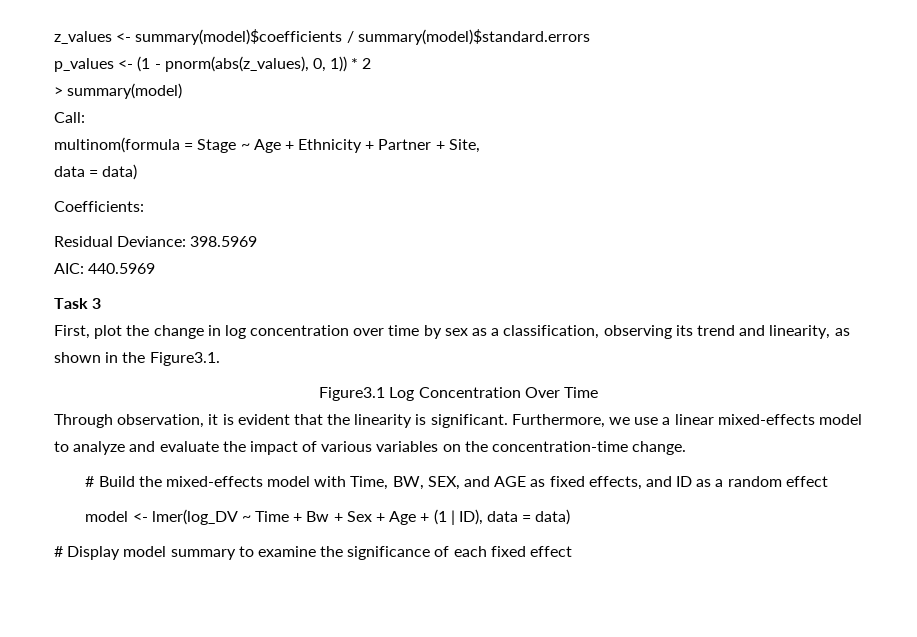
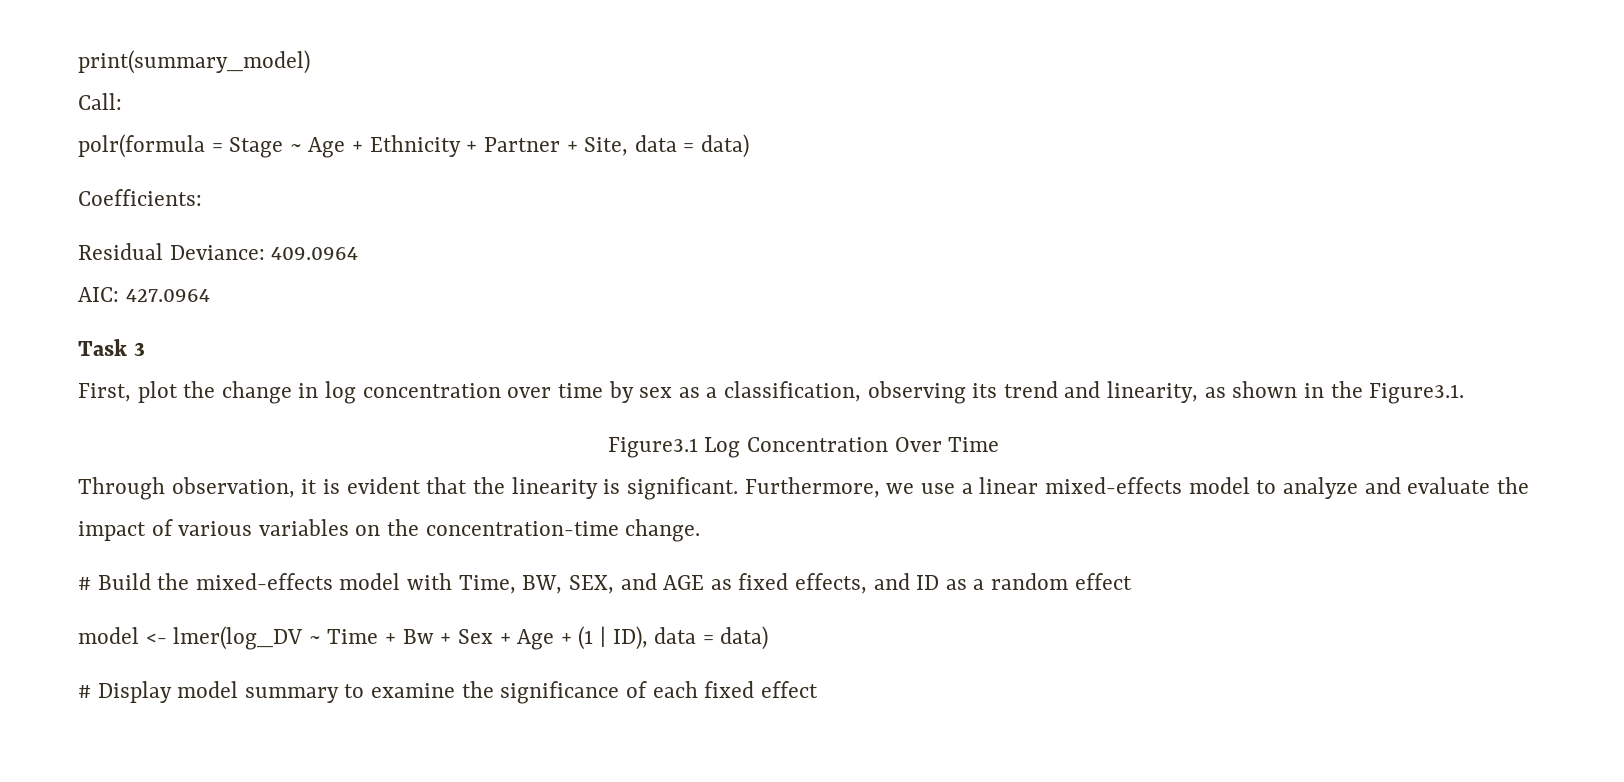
- z_values <- summary(model)$coefficients / summary(model)$standard.errors
- p_values <- (1 - pnorm(abs(z_values), 0, 1)) * 2
- > summary(model)
+ print(summary_model)
- multinom(formula = Stage ~ Age + Ethnicity + Partner + Site,
- data = data)
+ polr(formula = Stage ~ Age + Ethnicity + Partner + Site, data = data)
- Residual Deviance: 398.5969
+ Residual Deviance: 409.0964
- AIC: 440.5969
+ AIC: 427.0964

